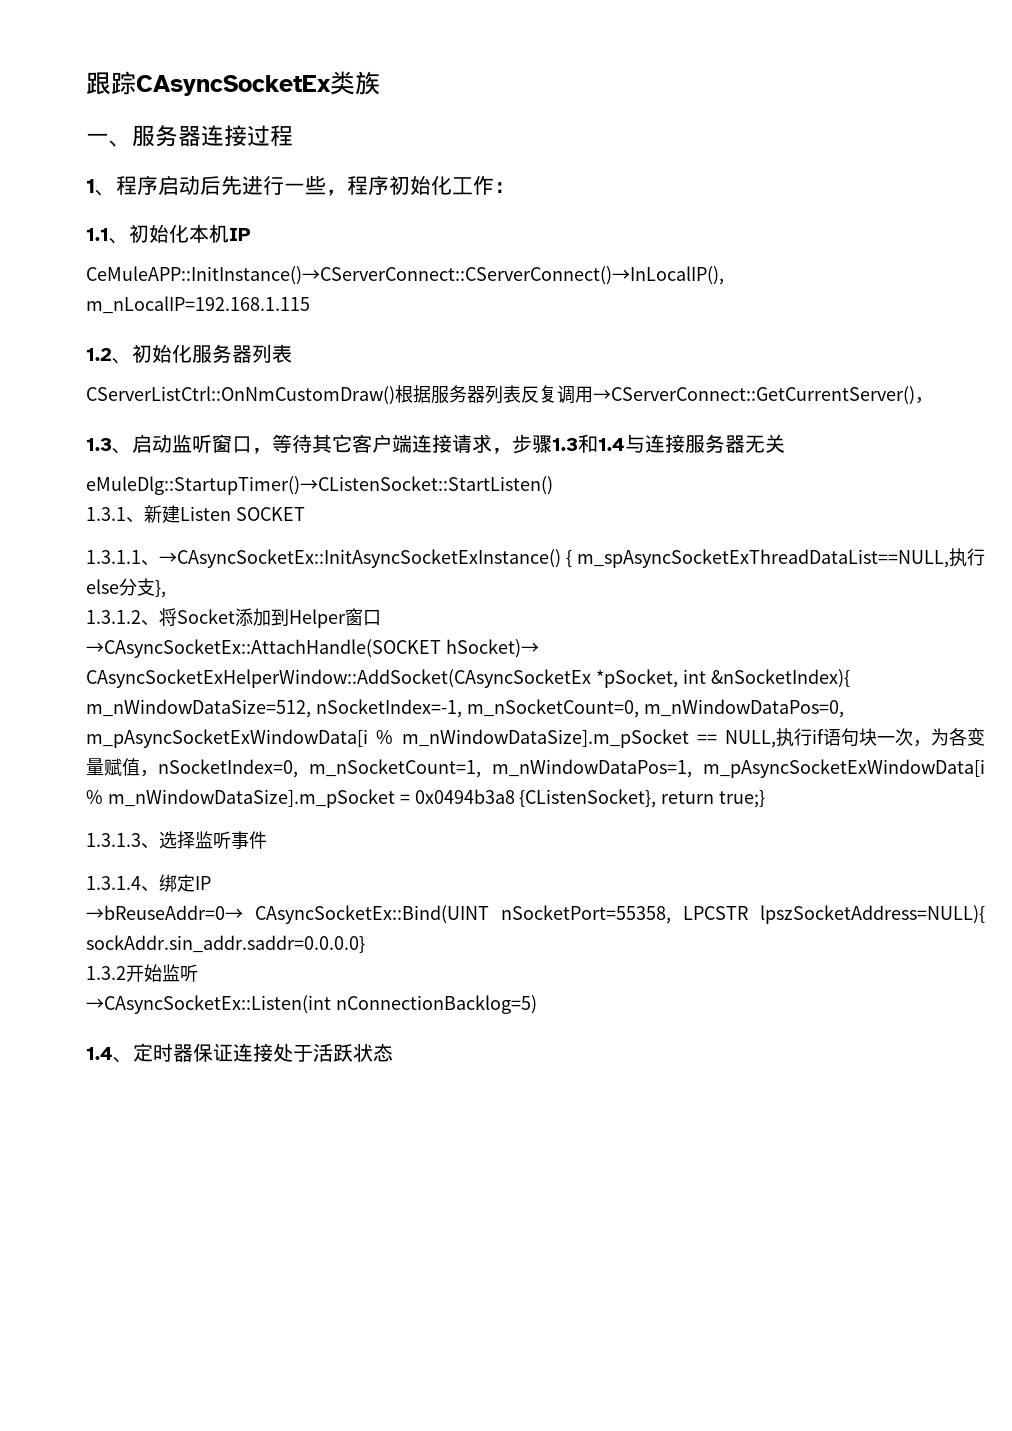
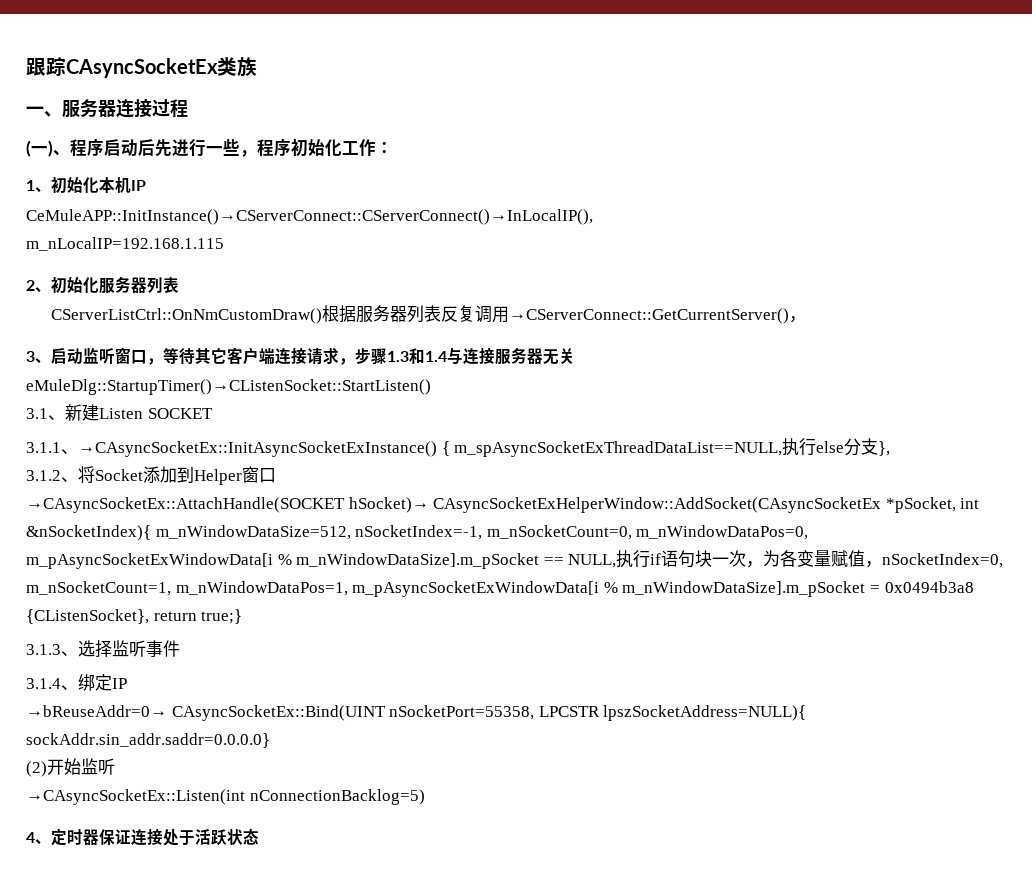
- 1、程序启动后先进行一些，程序初始化工作：
+ (一)、程序启动后先进行一些，程序初始化工作：
- 1.1、初始化本机IP
+ 1、初始化本机IP
- 1.2、初始化服务器列表
+ 2、初始化服务器列表
- 1.3、启动监听窗口，等待其它客户端连接请求，步骤1.3和1.4与连接服务器无关
+ 3、启动监听窗口，等待其它客户端连接请求，步骤1.3和1.4与连接服务器无关
- 1.3.1、新建Listen SOCKET
+ 3.1、新建Listen SOCKET
- 1.3.1.1、→CAsyncSocketEx::InitAsyncSocketExInstance() { m_spAsyncSocketExThreadDataList==NULL,执行else分支},
+ 3.1.1、→CAsyncSocketEx::InitAsyncSocketExInstance() { m_spAsyncSocketExThreadDataList==NULL,执行else分支},
- 1.3.1.2、将Socket添加到Helper窗口
+ 3.1.2、将Socket添加到Helper窗口
- 1.3.1.3、选择监听事件
+ 3.1.3、选择监听事件
- 1.3.1.4、绑定IP
+ 3.1.4、绑定IP
- 1.3.2开始监听
+ (2)开始监听
- 1.4、定时器保证连接处于活跃状态
+ 4、定时器保证连接处于活跃状态

